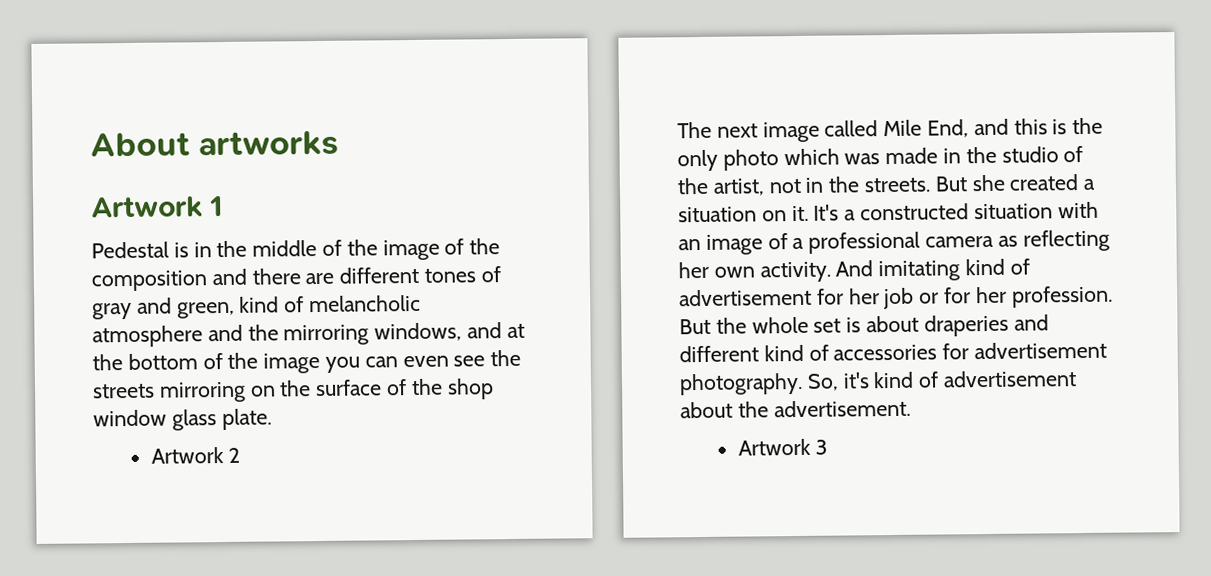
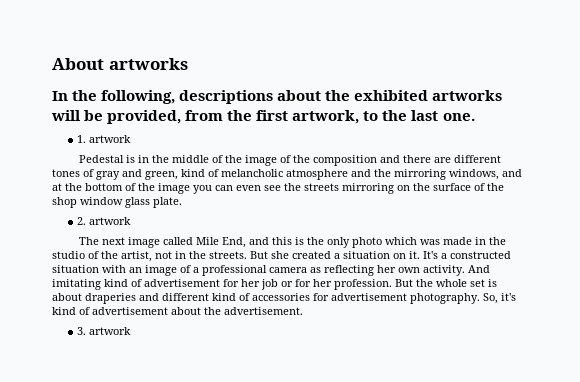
- Artwork 1
+ In the following, descriptions about the exhibited artworks will be provided, from the first artwork, to the last one.
+ 1. artwork
- Artwork 2
+ 2. artwork
- Artwork 3
+ 3. artwork

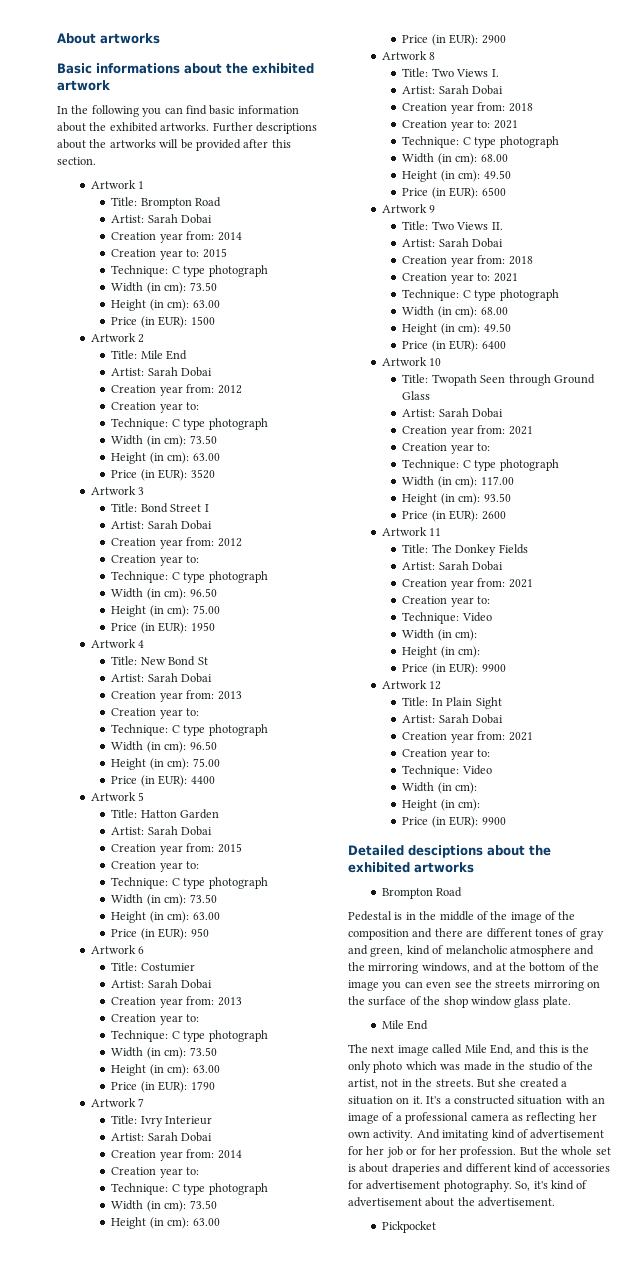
- In the following, descriptions about the exhibited artworks will be provided, from the first artwork, to the last one.
- 1. artwork
+ Basic informations about the exhibited artwork
+ In the following you can find basic information about the exhibited artworks. Further descriptions about the artworks will be provided after this section.
+ Artwork 1
+ Title: Brompton Road
+ Artist: Sarah Dobai
+ Creation year from: 2014
+ Creation year to: 2015
+ Technique: C type photograph
+ Width (in cm): 73.50
+ Height (in cm): 63.00
+ Price (in EUR): 1500
+ Artwork 2
+ Title: Mile End
+ Artist: Sarah Dobai
+ Creation year from: 2012
+ Creation year to:
+ Technique: C type photograph
+ Width (in cm): 73.50
+ Height (in cm): 63.00
+ Price (in EUR): 3520
+ Artwork 3
+ Title: Bond Street I
+ Artist: Sarah Dobai
+ Creation year from: 2012
+ Creation year to:
+ Technique: C type photograph
+ Width (in cm): 96.50
+ Height (in cm): 75.00
+ Price (in EUR): 1950
+ Artwork 4
+ Title: New Bond St
+ Artist: Sarah Dobai
+ Creation year from: 2013
+ Creation year to:
+ Technique: C type photograph
+ Width (in cm): 96.50
+ Height (in cm): 75.00
+ Price (in EUR): 4400
+ Artwork 5
+ Title: Hatton Garden
+ Artist: Sarah Dobai
+ Creation year from: 2015
+ Creation year to:
+ Technique: C type photograph
+ Width (in cm): 73.50
+ Height (in cm): 63.00
+ Price (in EUR): 950
+ Artwork 6
+ Title: Costumier
+ Artist: Sarah Dobai
+ Creation year from: 2013
+ Creation year to:
+ Technique: C type photograph
+ Width (in cm): 73.50
+ Height (in cm): 63.00
+ Price (in EUR): 1790
+ Artwork 7
+ Title: Ivry Interieur
+ Artist: Sarah Dobai
+ Creation year from: 2014
+ Creation year to:
+ Technique: C type photograph
+ Width (in cm): 73.50
+ Height (in cm): 63.00
+ Price (in EUR): 2900
+ Artwork 8
+ Title: Two Views I.
+ Artist: Sarah Dobai
+ Creation year from: 2018
+ Creation year to: 2021
+ Technique: C type photograph
+ Width (in cm): 68.00
+ Height (in cm): 49.50
+ Price (in EUR): 6500
+ Artwork 9
+ Title: Two Views II.
+ Artist: Sarah Dobai
+ Creation year from: 2018
+ Creation year to: 2021
+ Technique: C type photograph
+ Width (in cm): 68.00
+ Height (in cm): 49.50
+ Price (in EUR): 6400
+ Artwork 10
+ Title: Twopath Seen through Ground Glass
+ Artist: Sarah Dobai
+ Creation year from: 2021
+ Creation year to:
+ Technique: C type photograph
+ Width (in cm): 117.00
+ Height (in cm): 93.50
+ Price (in EUR): 2600
+ Artwork 11
+ Title: The Donkey Fields
+ Artist: Sarah Dobai
+ Creation year from: 2021
+ Creation year to:
+ Technique: Video
+ Width (in cm):
+ Height (in cm):
+ Price (in EUR): 9900
+ Artwork 12
+ Title: In Plain Sight
+ Artist: Sarah Dobai
+ Creation year from: 2021
+ Creation year to:
+ Technique: Video
+ Width (in cm):
+ Height (in cm):
+ Price (in EUR): 9900
+ Detailed desciptions about the exhibited artworks
+ Brompton Road
  Pedestal is in the middle of the image of the composition and there are different tones of gray and green, kind of melancholic atmosphere and the mirroring windows, and at the bottom of the image you can even see the streets mirroring on the surface of the shop window glass plate.
- 2. artwork
+ Mile End
- 3. artwork
+ Pickpocket

